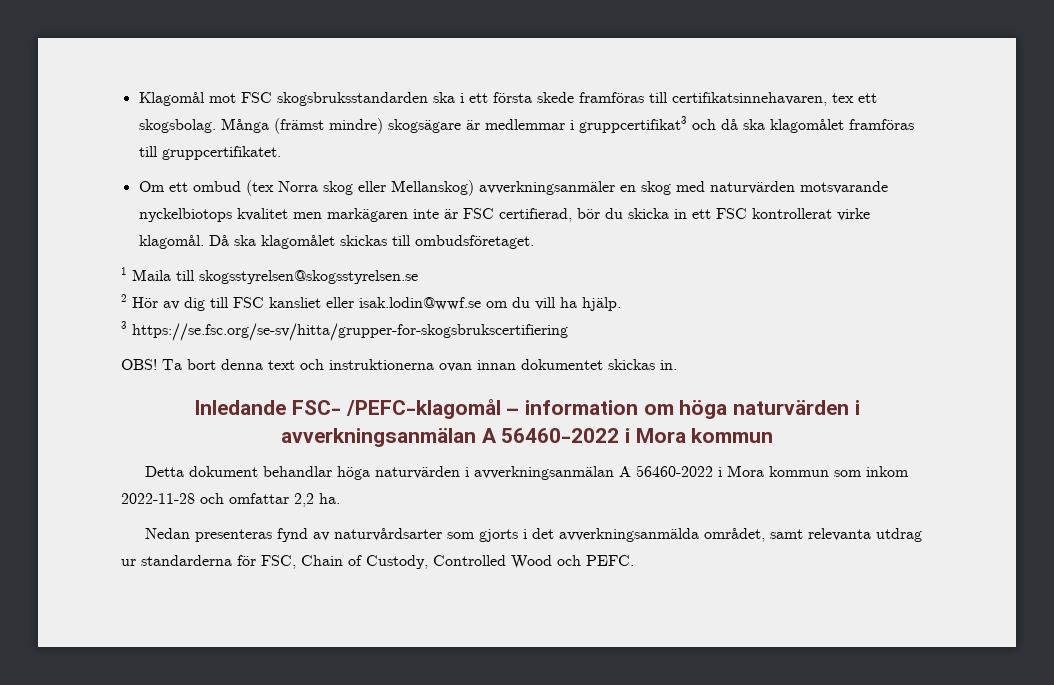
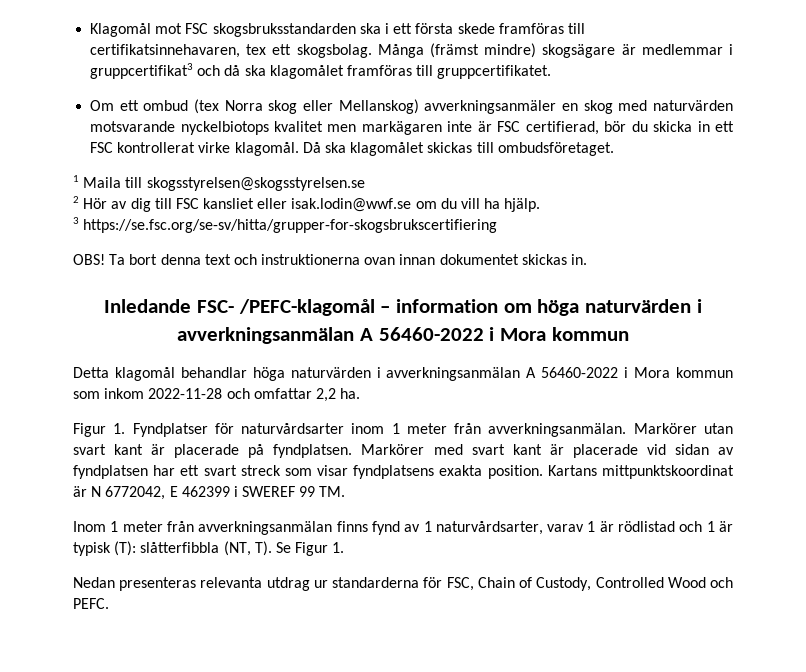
- Detta dokument behandlar höga naturvärden i avverkningsanmälan A 56460-2022 i Mora kommun som inkom 2022-11-28 och omfattar 2,2 ha.
+ Detta klagomål behandlar höga naturvärden i avverkningsanmälan A 56460-2022 i Mora kommun som inkom 2022-11-28 och omfattar 2,2 ha.
- Nedan presenteras fynd av naturvårdsarter som gjorts i det avverkningsanmälda området, samt relevanta utdrag ur standarderna för FSC, Chain of Custody, Controlled Wood och PEFC.
+ Figur 1. Fyndplatser för naturvårdsarter inom 1 meter från avverkningsanmälan. Markörer utan svart kant är placerade på fyndplatsen. Markörer med svart kant är placerade vid sidan av fyndplatsen har ett svart streck som visar fyndplatsens exakta position. Kartans mittpunktskoordinat är N 6772042, E 462399 i SWEREF 99 TM.
+ Inom 1 meter från avverkningsanmälan finns fynd av 1 naturvårdsarter, varav 1 är rödlistad och 1 är typisk (T): slåtterfibbla (NT, T). Se Figur 1.
+ Nedan presenteras relevanta utdrag ur standarderna för FSC, Chain of Custody, Controlled Wood och PEFC.

